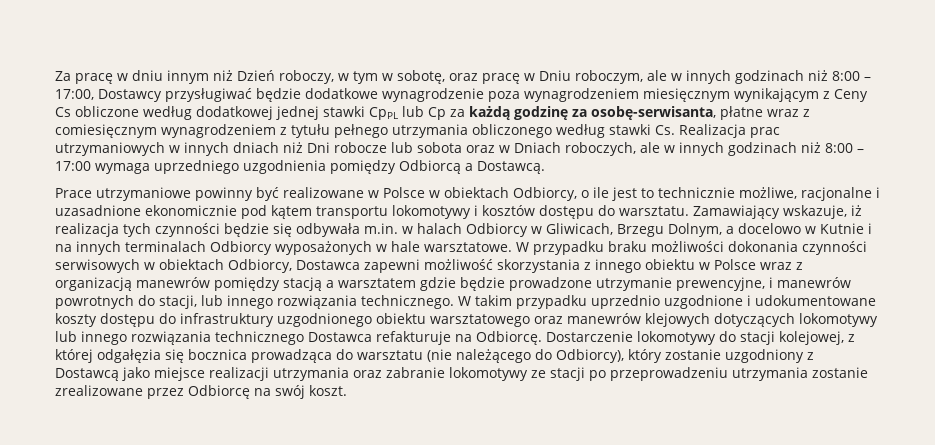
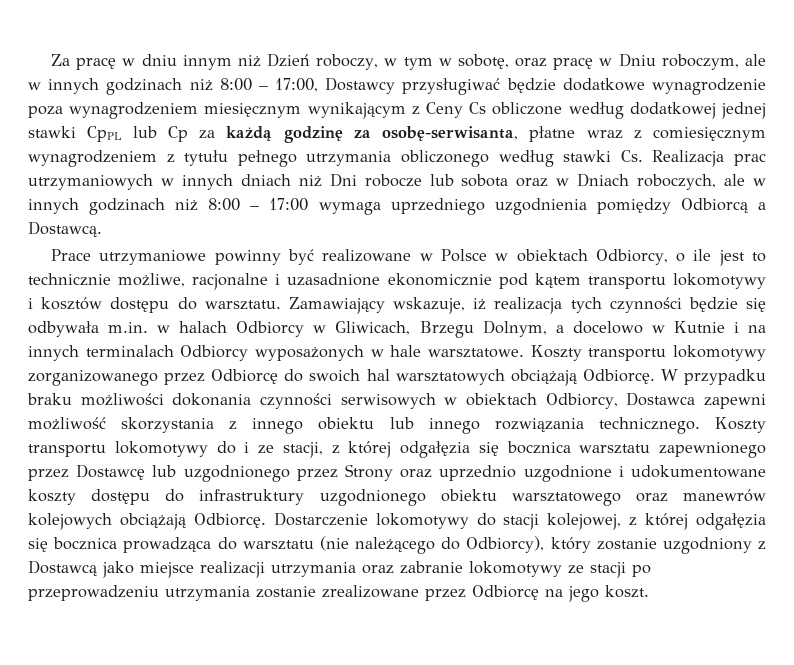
+ Koszty transportu lokomotywy zorganizowanego przez Odbiorcę do swoich hal warsztatowych obciążają Odbiorcę.
- W przypadku braku możliwości dokonania czynności serwisowych w obiektach Odbiorcy, Dostawca zapewni możliwość skorzystania z innego obiektu w Polsce wraz z organizacją manewrów pomiędzy stacją a warsztatem gdzie będzie prowadzone utrzymanie prewencyjne, i manewrów powrotnych do stacji, lub innego rozwiązania technicznego. W takim przypadku uprzednio uzgodnione i udokumentowane koszty dostępu do infrastruktury uzgodnionego obiektu warsztatowego oraz manewrów klejowych dotyczących lokomotywy lub innego rozwiązania technicznego Dostawca refakturuje na Odbiorcę.
+ W przypadku braku możliwości dokonania czynności serwisowych w obiektach Odbiorcy, Dostawca zapewni możliwość skorzystania z innego obiektu lub innego rozwiązania technicznego. Koszty transportu lokomotywy do i ze stacji, z której odgałęzia się bocznica warsztatu zapewnionego przez Dostawcę lub uzgodnionego przez Strony oraz uprzednio uzgodnione i udokumentowane koszty dostępu do infrastruktury uzgodnionego obiektu warsztatowego oraz manewrów kolejowych obciążają Odbiorcę.
- Dostarczenie lokomotywy do stacji kolejowej, z której odgałęzia się bocznica prowadząca do warsztatu (nie należącego do Odbiorcy), który zostanie uzgodniony z Dostawcą jako miejsce realizacji utrzymania oraz zabranie lokomotywy ze stacji po przeprowadzeniu utrzymania zostanie zrealizowane przez Odbiorcę na swój koszt.
+ Dostarczenie lokomotywy do stacji kolejowej, z której odgałęzia się bocznica prowadząca do warsztatu (nie należącego do Odbiorcy), który zostanie uzgodniony z Dostawcą jako miejsce realizacji utrzymania oraz zabranie lokomotywy ze stacji po przeprowadzeniu utrzymania zostanie zrealizowane przez Odbiorcę na jego koszt.

